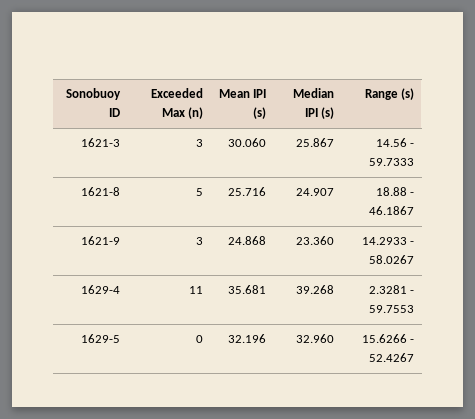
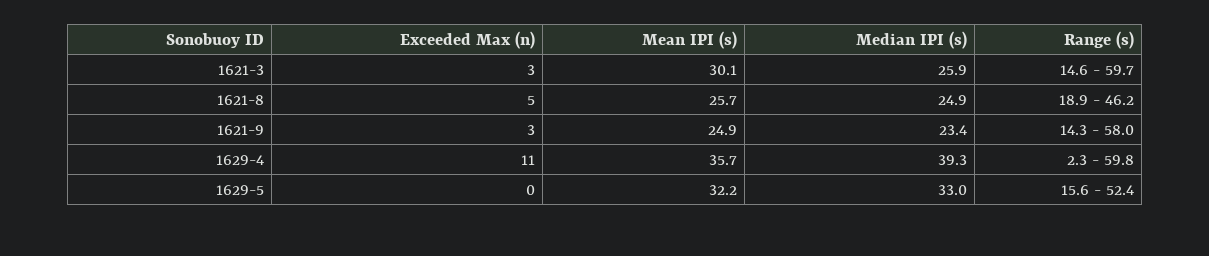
- 1621-3 | 3 | 30.060 | 25.867 | 14.56 - 59.7333
- 1621-8 | 5 | 25.716 | 24.907 | 18.88 - 46.1867
- 1621-9 | 3 | 24.868 | 23.360 | 14.2933 - 58.0267
- 1629-4 | 11 | 35.681 | 39.268 | 2.3281 - 59.7553
- 1629-5 | 0 | 32.196 | 32.960 | 15.6266 - 52.4267
+ 1621-3 | 3 | 30.1 | 25.9 | 14.6 - 59.7
+ 1621-8 | 5 | 25.7 | 24.9 | 18.9 - 46.2
+ 1621-9 | 3 | 24.9 | 23.4 | 14.3 - 58.0
+ 1629-4 | 11 | 35.7 | 39.3 | 2.3 - 59.8
+ 1629-5 | 0 | 32.2 | 33.0 | 15.6 - 52.4

